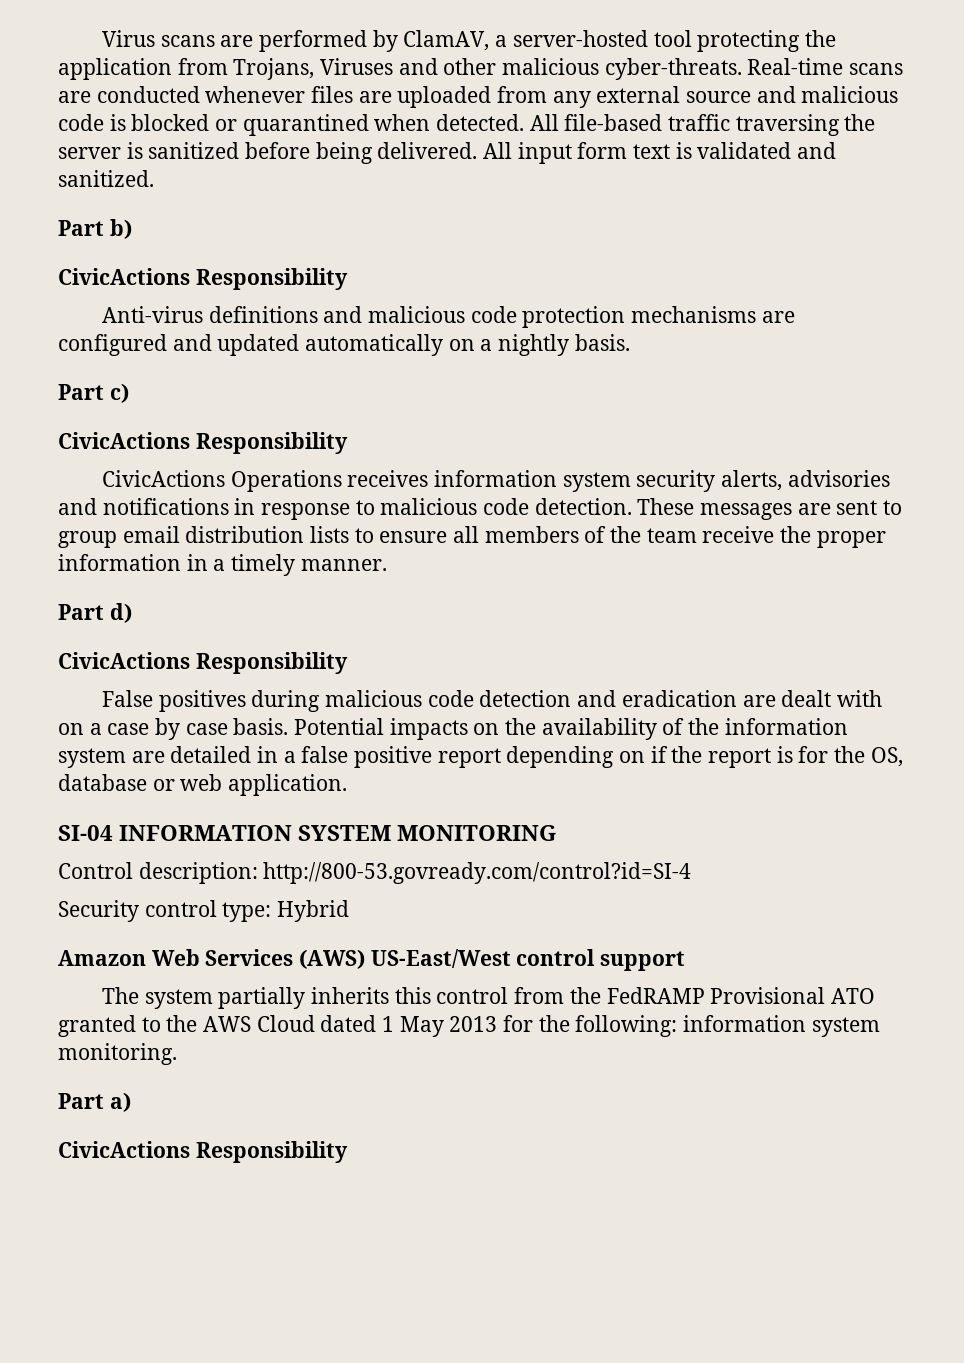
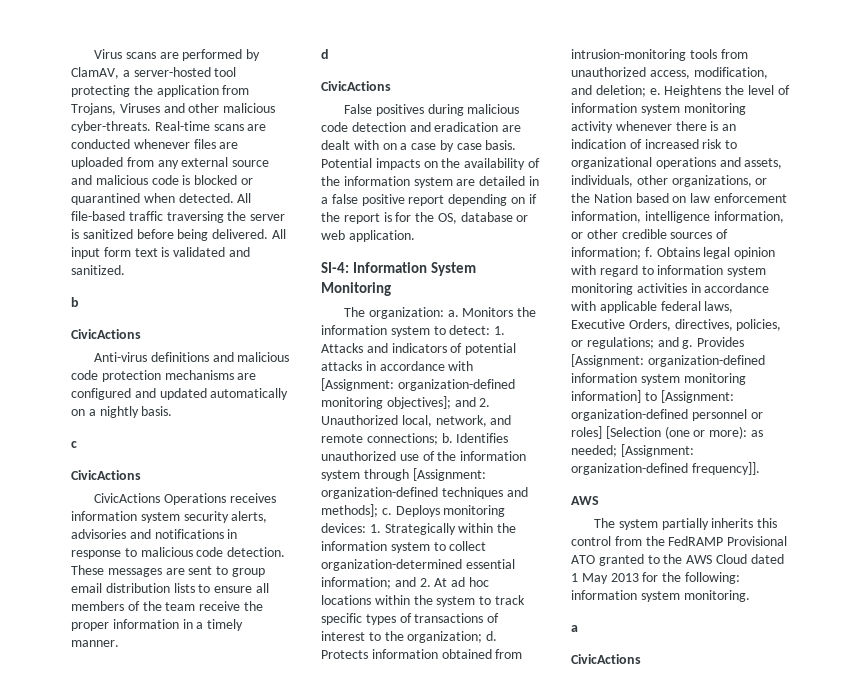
- Part b)
- CivicActions Responsibility
+ b
+ CivicActions
- Part c)
- CivicActions Responsibility
+ c
+ CivicActions
- Part d)
- CivicActions Responsibility
+ d
+ CivicActions
- SI-04 INFORMATION SYSTEM MONITORING
- Control description: http://800-53.govready.com/control?id=SI-4
- Security control type: Hybrid
- Amazon Web Services (AWS) US-East/West control support
+ SI-4: Information System Monitoring
+ The organization: a. Monitors the information system to detect: 1. Attacks and indicators of potential attacks in accordance with [Assignment: organization-defined monitoring objectives]; and 2. Unauthorized local, network, and remote connections; b. Identifies unauthorized use of the information system through [Assignment: organization-defined techniques and methods]; c. Deploys monitoring devices: 1. Strategically within the information system to collect organization-determined essential information; and 2. At ad hoc locations within the system to track specific types of transactions of interest to the organization; d. Protects information obtained from intrusion-monitoring tools from unauthorized access, modification, and deletion; e. Heightens the level of information system monitoring activity whenever there is an indication of increased risk to organizational operations and assets, individuals, other organizations, or the Nation based on law enforcement information, intelligence information, or other credible sources of information; f. Obtains legal opinion with regard to information system monitoring activities in accordance with applicable federal laws, Executive Orders, directives, policies, or regulations; and g. Provides [Assignment: organization-defined information system monitoring information] to [Assignment: organization-defined personnel or roles] [Selection (one or more): as needed; [Assignment: organization-defined frequency]].
+ AWS
  The system partially inherits this control from the FedRAMP Provisional ATO granted to the AWS Cloud dated 1 May 2013 for the following: information system monitoring.
- Part a)
- CivicActions Responsibility
+ a
+ CivicActions

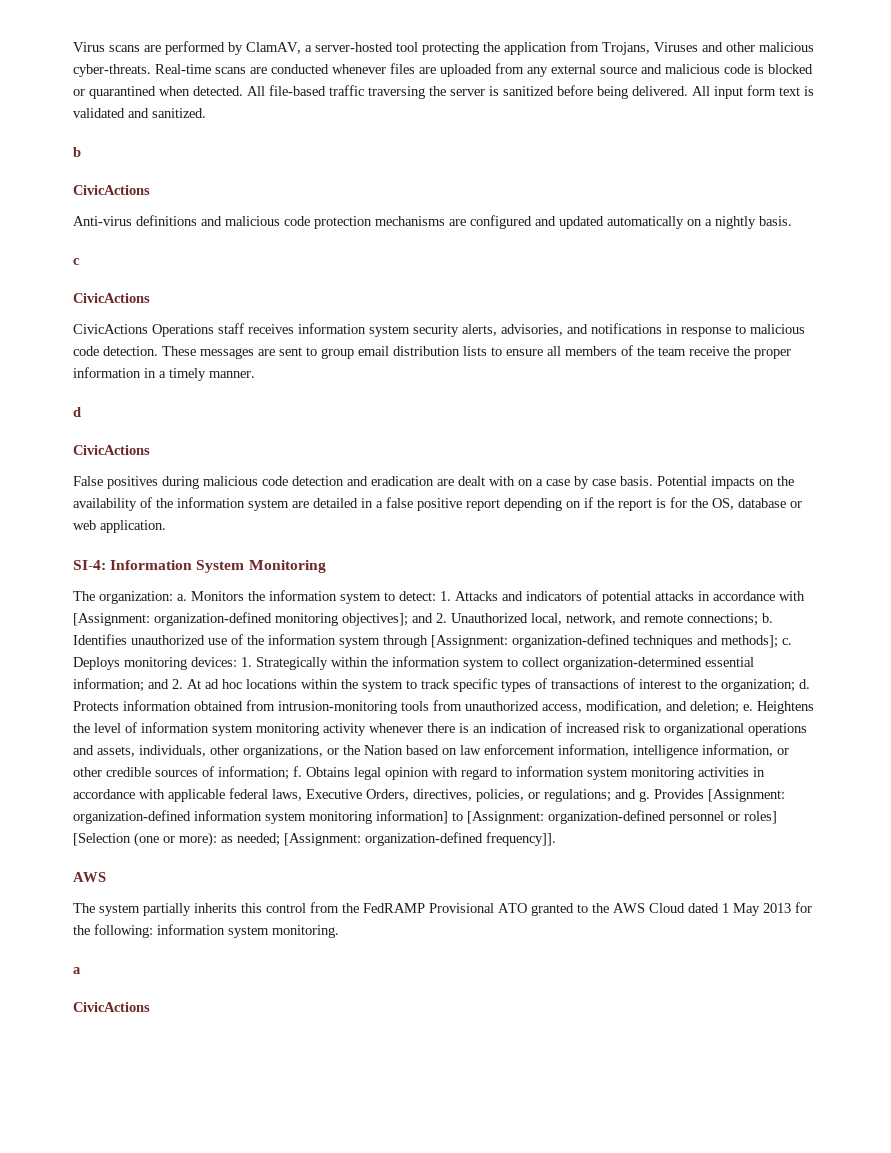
- CivicActions Operations receives information system security alerts, advisories and notifications in response to malicious code detection.
+ CivicActions Operations staff receives information system security alerts, advisories, and notifications in response to malicious code detection.

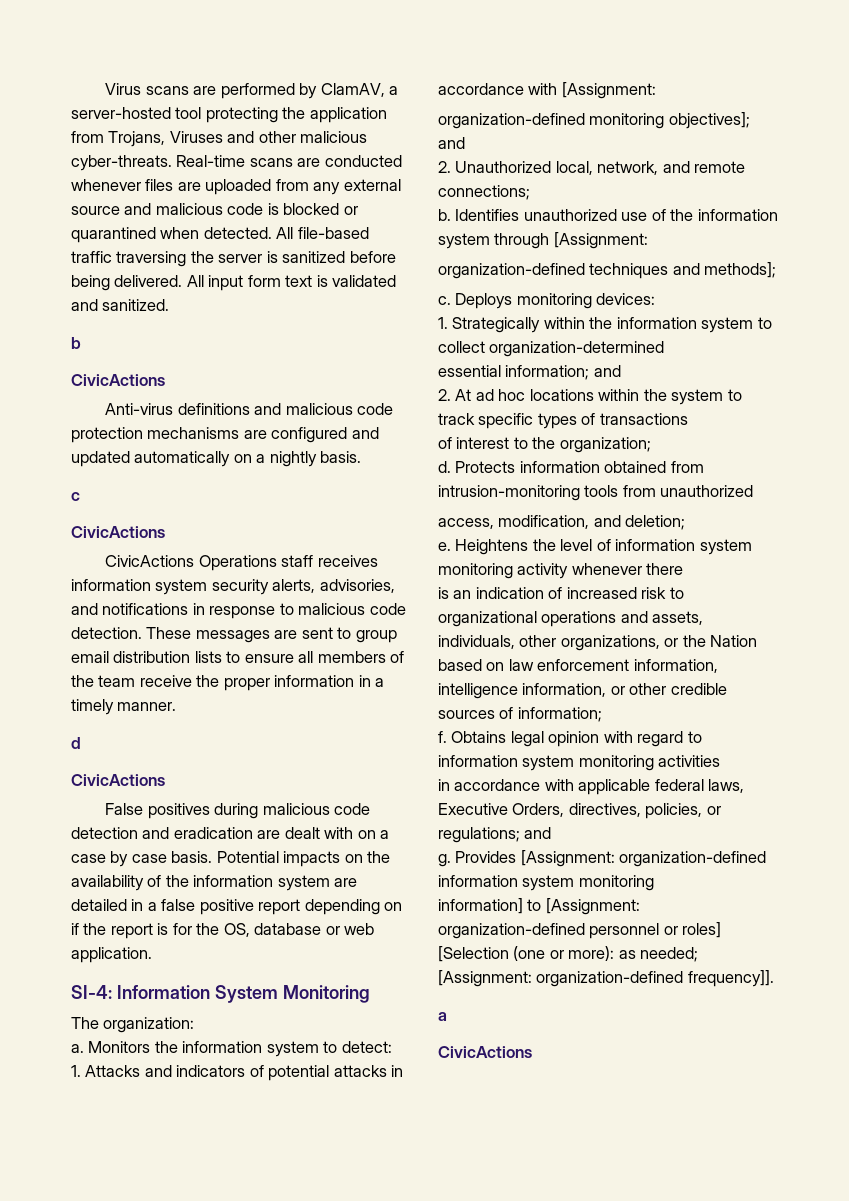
- The organization: a.
+ The organization:
+ a.
- Monitors the information system to detect: 1. Attacks and indicators of potential attacks in accordance with [Assignment: organization-defined monitoring objectives]; and 2. Unauthorized local, network, and remote connections; b.
+ Monitors the information system to detect:
+ 1. Attacks and indicators of potential attacks in accordance with [Assignment:
+ organization-defined monitoring objectives]; and
+ 2. Unauthorized local, network, and remote connections;
+ b.
- Identifies unauthorized use of the information system through [Assignment: organization-defined techniques and methods]; c.
+ Identifies unauthorized use of the information system through [Assignment:
+ organization-defined techniques and methods];
+ c.
- Deploys monitoring devices: 1. Strategically within the information system to collect organization-determined essential information; and 2. At ad hoc locations within the system to track specific types of transactions of interest to the organization; d.
+ Deploys monitoring devices:
+ 1. Strategically within the information system to collect organization-determined
+ essential information; and
+ 2. At ad hoc locations within the system to track specific types of transactions
+ of interest to the organization;
+ d.
- Protects information obtained from intrusion-monitoring tools from unauthorized access, modification, and deletion; e.
+ Protects information obtained from intrusion-monitoring tools from unauthorized
+ access, modification, and deletion;
+ e.
- Heightens the level of information system monitoring activity whenever there is an indication of increased risk to organizational operations and assets, individuals, other organizations, or the Nation based on law enforcement information, intelligence information, or other credible sources of information; f.
+ Heightens the level of information system monitoring activity whenever there
+ is an indication of increased risk to organizational operations and assets, individuals, other organizations, or the Nation based on law enforcement information, intelligence information, or other credible sources of information;
+ f.
- Obtains legal opinion with regard to information system monitoring activities in accordance with applicable federal laws, Executive Orders, directives, policies, or regulations; and g.
+ Obtains legal opinion with regard to information system monitoring activities
+ in accordance with applicable federal laws, Executive Orders, directives, policies, or regulations; and
+ g.
- Provides [Assignment: organization-defined information system monitoring information] to [Assignment: organization-defined personnel or roles] [Selection (one or more): as needed; [Assignment: organization-defined frequency]].
- AWS
- The system partially inherits this control from the FedRAMP Provisional ATO granted to the AWS Cloud dated 1 May 2013 for the following: information system monitoring.
+ Provides [Assignment: organization-defined information system monitoring
+ information] to [Assignment: organization-defined personnel or roles] [Selection (one or more): as needed; [Assignment: organization-defined frequency]].

